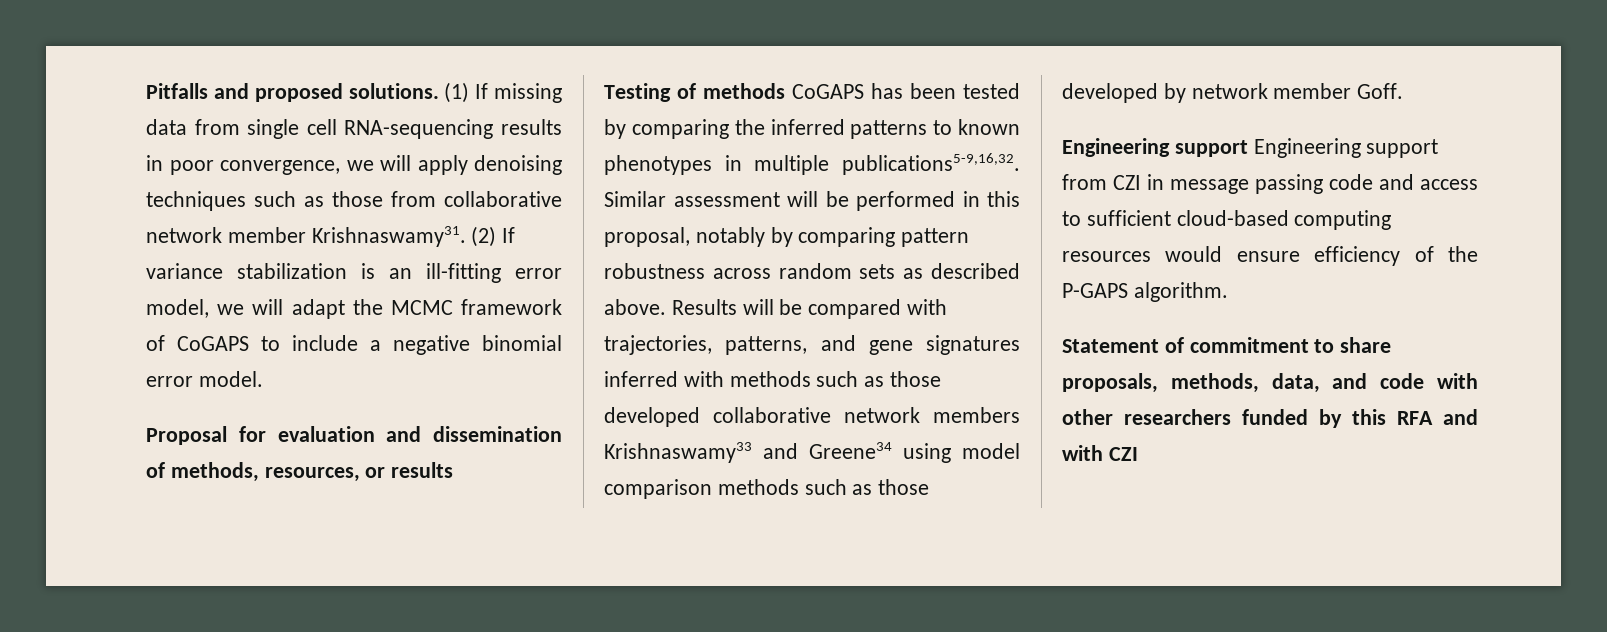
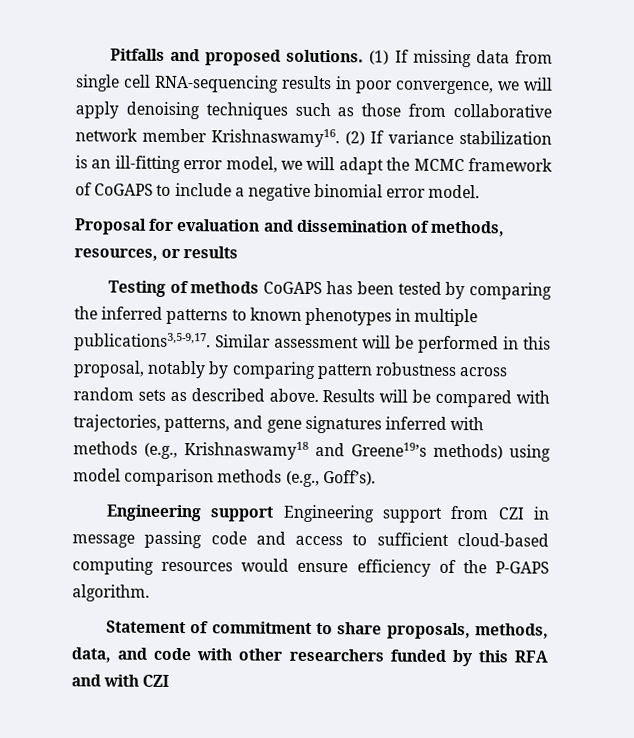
- (1) If missing data from single cell RNA-sequencing results in poor convergence, we will apply denoising techniques such as those from collaborative network member Krishnaswamy31.
+ (1) If missing data from single cell RNA-sequencing results in poor convergence, we will apply denoising techniques such as those from collaborative network member Krishnaswamy16.
- Testing of methods CoGAPS has been tested by comparing the inferred patterns to known phenotypes in multiple publications5-9,16,32.
+ Testing of methods CoGAPS has been tested by comparing the inferred patterns to known phenotypes in multiple publications3,5-9,17.
- Results will be compared with trajectories, patterns, and gene signatures inferred with methods such as those developed collaborative network members Krishnaswamy33 and Greene34 using model comparison methods such as those developed by network member Goff.
+ Results will be compared with trajectories, patterns, and gene signatures inferred with methods (e.g., Krishnaswamy18 and Greene19’s methods) using model comparison methods (e.g., Goff’s).

